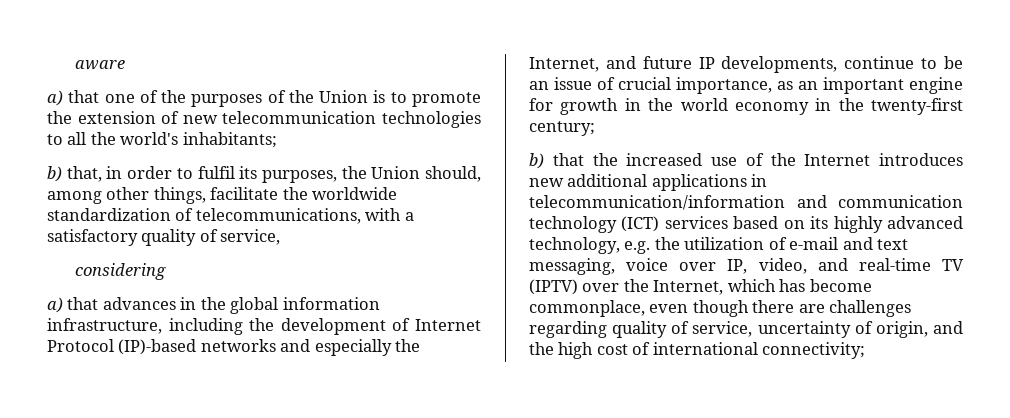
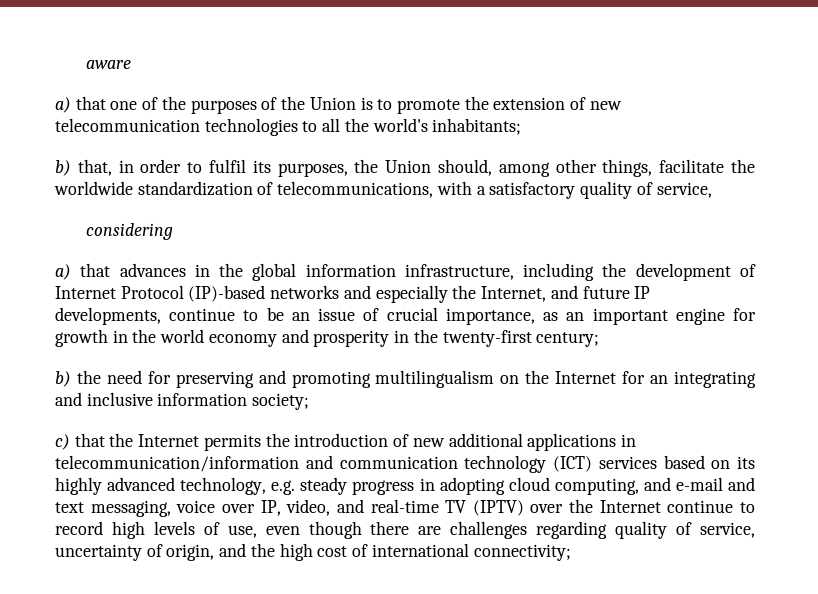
- a) that advances in the global information infrastructure, including the development of Internet Protocol (IP)-based networks and especially the Internet, and future IP developments, continue to be an issue of crucial importance, as an important engine for growth in the world economy in the twenty-first century;
+ a) that advances in the global information infrastructure, including the development of Internet Protocol (IP)-based networks and especially the Internet, and future IP developments, continue to be an issue of crucial importance, as an important engine for growth in the world economy and prosperity in the twenty-first century;
- b) that the increased use of the Internet introduces new additional applications in telecommunication/information and communication technology (ICT) services based on its highly advanced technology, e.g. the utilization of e-mail and text messaging, voice over IP, video, and real-time TV (IPTV) over the Internet, which has become commonplace, even though there are challenges regarding quality of service, uncertainty of origin, and the high cost of international connectivity;
+ b) the need for preserving and promoting multilingualism on the Internet for an integrating and inclusive information society;
+ c) that the Internet permits the introduction of new additional applications in telecommunication/information and communication technology (ICT) services based on its highly advanced technology, e.g. steady progress in adopting cloud computing, and e-mail and text messaging, voice over IP, video, and real-time TV (IPTV) over the Internet continue to record high levels of use, even though there are challenges regarding quality of service, uncertainty of origin, and the high cost of international connectivity;

